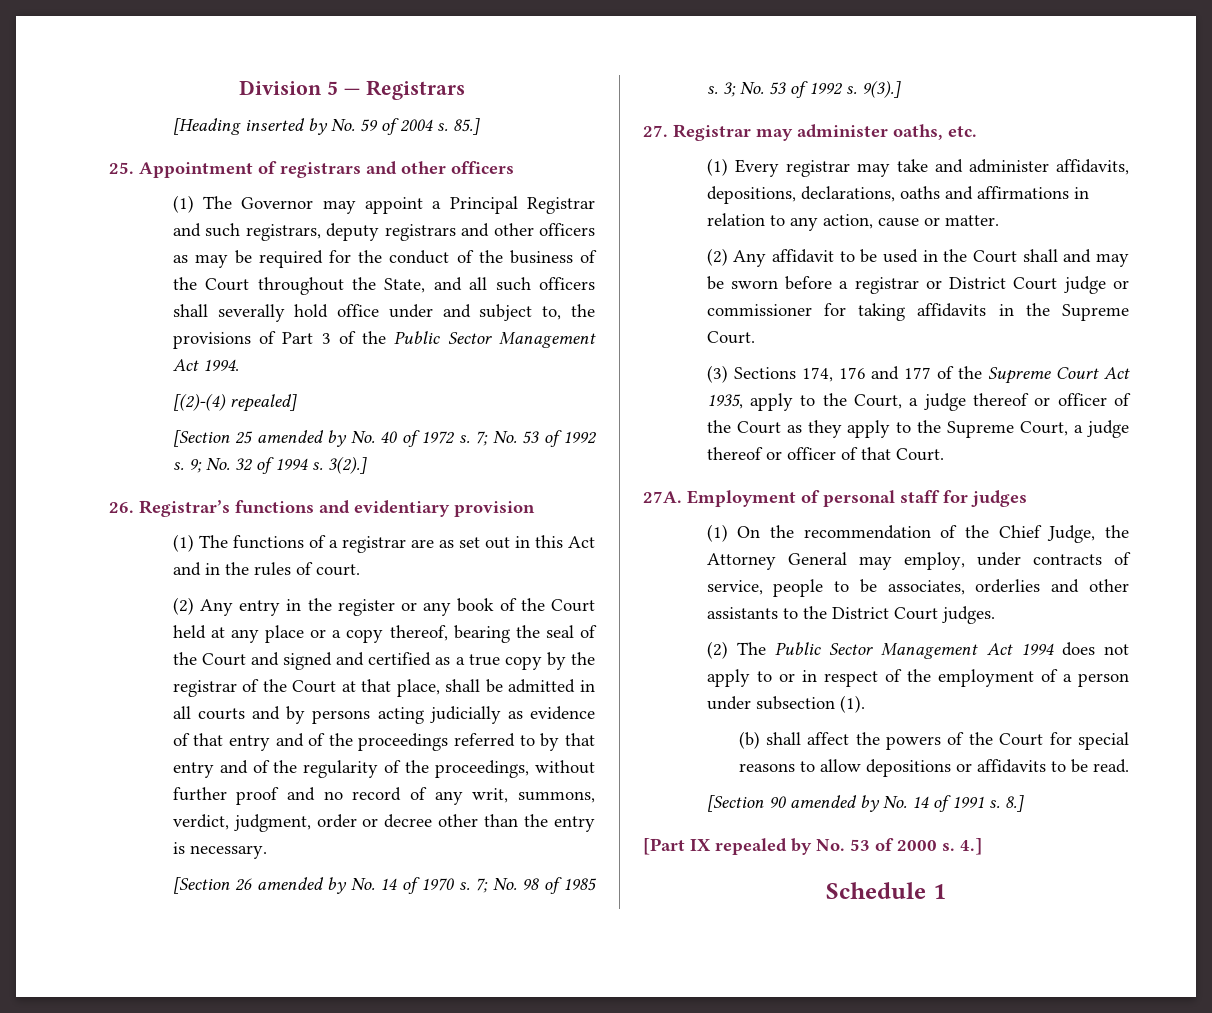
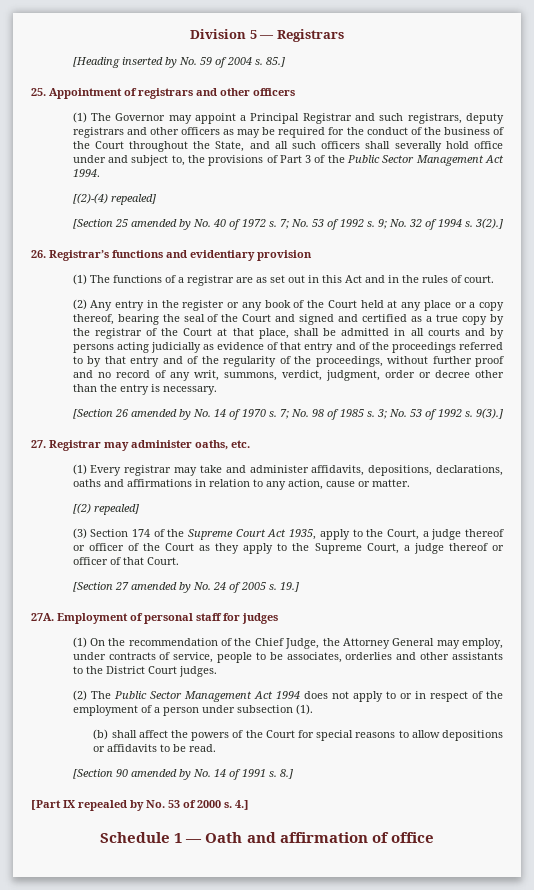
- (2) Any affidavit to be used in the Court shall and may be sworn before a registrar or District Court judge or commissioner for taking affidavits in the Supreme Court.
- (3) Sections 174, 176 and 177 of the Supreme Court Act 1935, apply to the Court, a judge thereof or officer of the Court as they apply to the Supreme Court, a judge thereof or officer of that Court.
+ [(2) repealed]
+ (3) Section 174 of the Supreme Court Act 1935, apply to the Court, a judge thereof or officer of the Court as they apply to the Supreme Court, a judge thereof or officer of that Court.
+ [Section 27 amended by No. 24 of 2005 s. 19.]
- Schedule 1
+ Schedule 1 — Oath and affirmation of office

